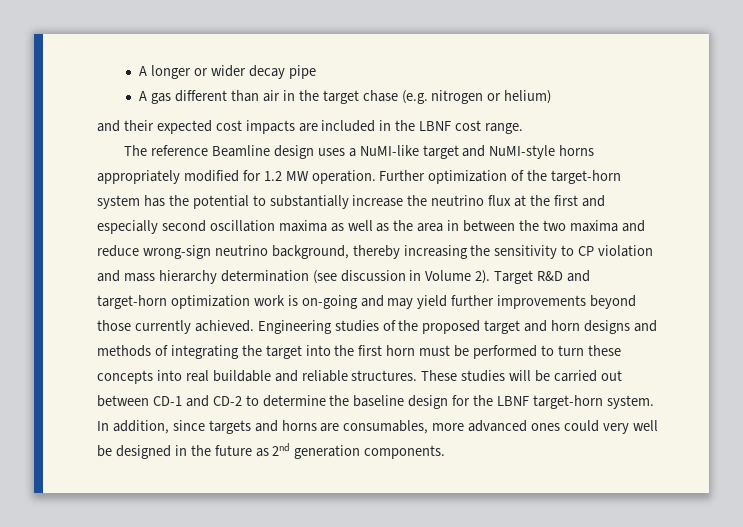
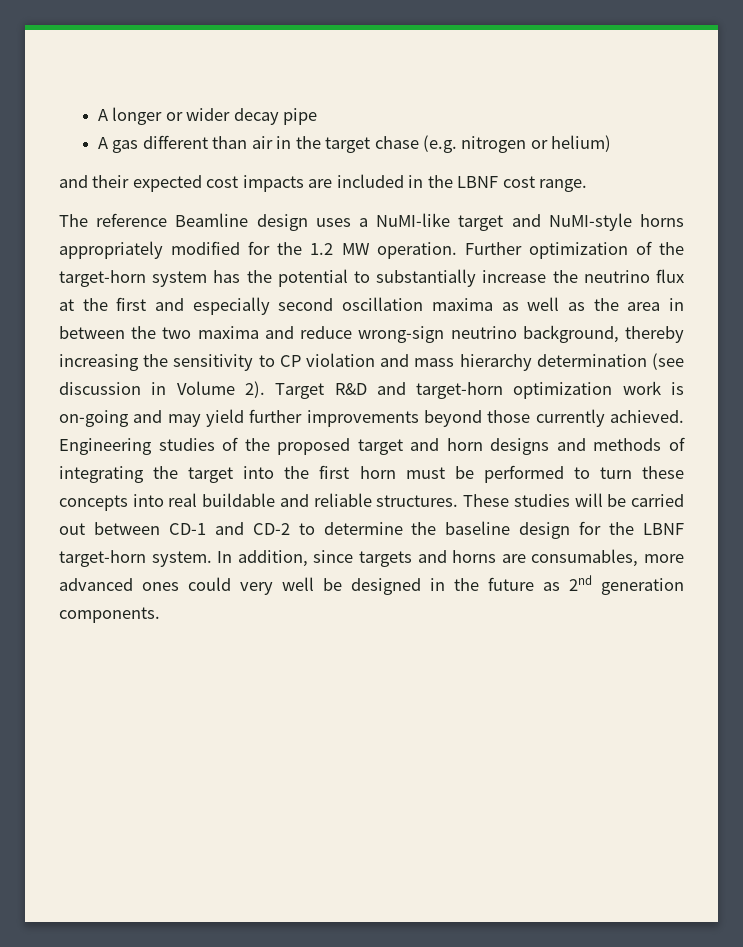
- The reference Beamline design uses a NuMI-like target and NuMI-style horns appropriately modified for 1.2 MW operation.
+ The reference Beamline design uses a NuMI-like target and NuMI-style horns appropriately modified for the 1.2 MW operation.

